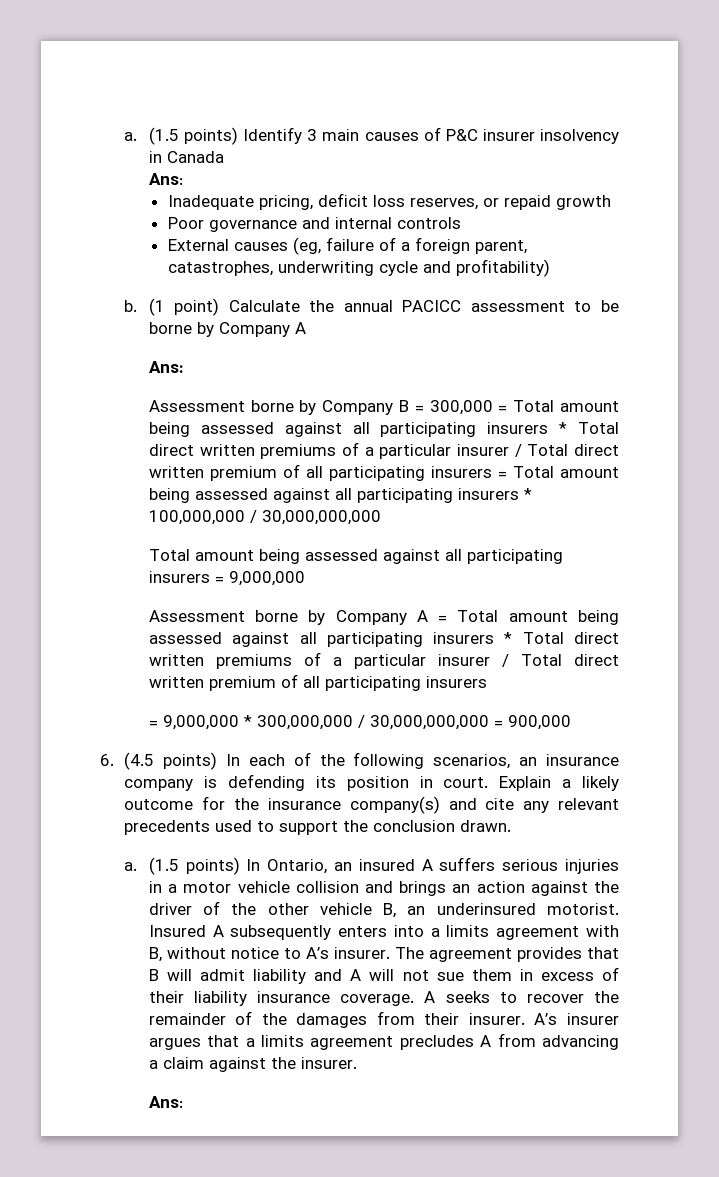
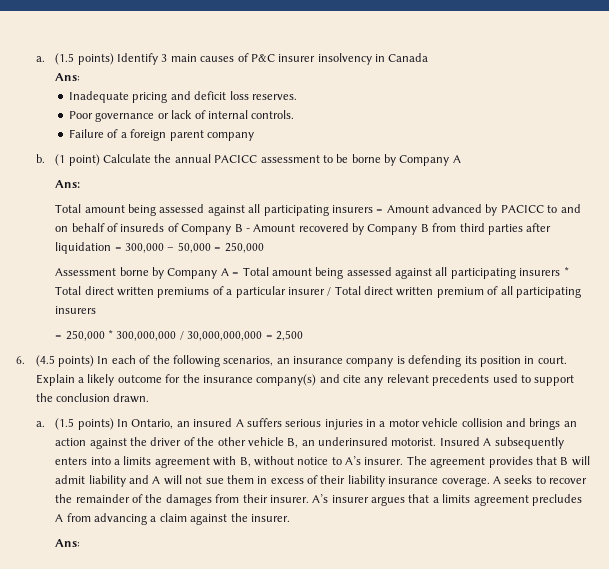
- Inadequate pricing, deficit loss reserves, or repaid growth
- Poor governance and internal controls
- External causes (eg, failure of a foreign parent, catastrophes, underwriting cycle and profitability)
+ Inadequate pricing and deficit loss reserves.
+ Poor governance or lack of internal controls.
+ Failure of a foreign parent company
- Assessment borne by Company B = 300,000 = Total amount being assessed against all participating insurers * Total direct written premiums of a particular insurer / Total direct written premium of all participating insurers = Total amount being assessed against all participating insurers * 100,000,000 / 30,000,000,000
- Total amount being assessed against all participating insurers = 9,000,000
+ Total amount being assessed against all participating insurers = Amount advanced by PACICC to and on behalf of insureds of Company B - Amount recovered by Company B from third parties after liquidation = 300,000 – 50,000 = 250,000
- = 9,000,000 * 300,000,000 / 30,000,000,000 = 900,000
+ = 250,000 * 300,000,000 / 30,000,000,000 = 2,500

